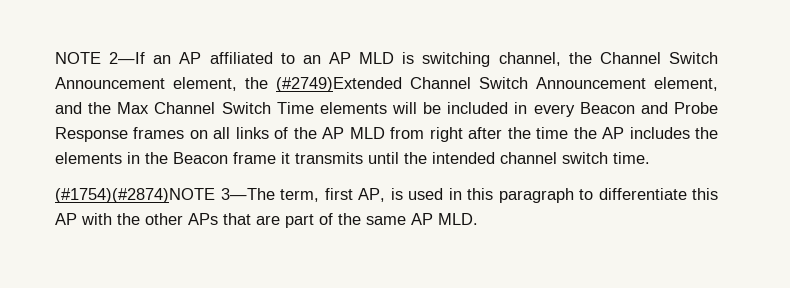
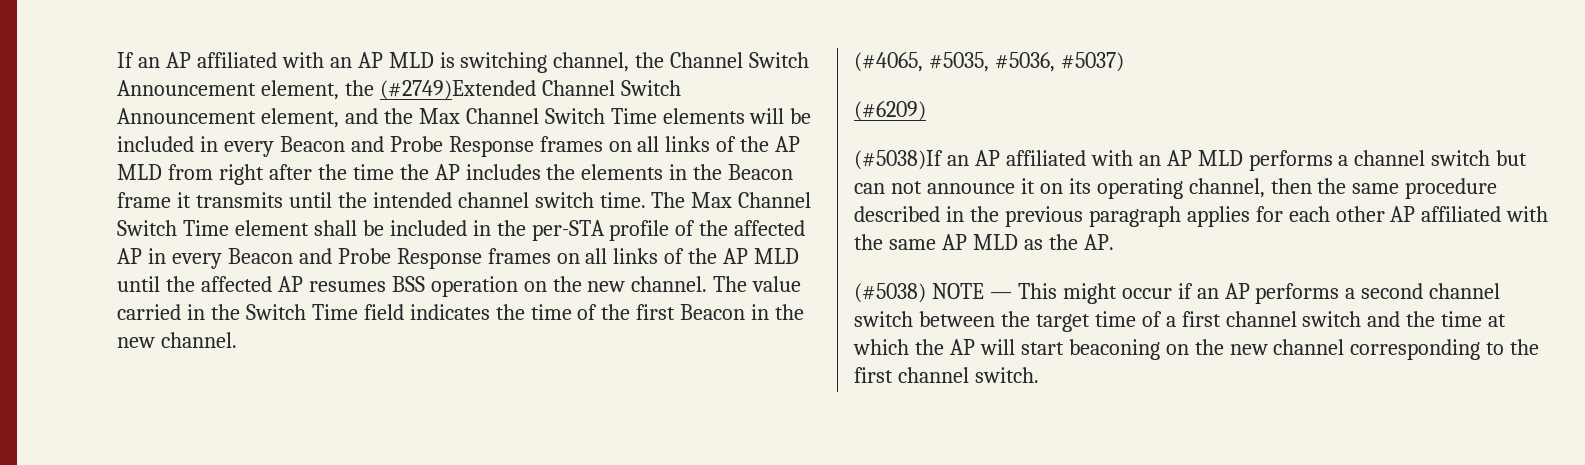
- NOTE 2—If an AP affiliated to an AP MLD is switching channel, the Channel Switch Announcement element, the (#2749)Extended Channel Switch Announcement element, and the Max Channel Switch Time elements will be included in every Beacon and Probe Response frames on all links of the AP MLD from right after the time the AP includes the elements in the Beacon frame it transmits until the intended channel switch time.
- (#1754)(#2874)NOTE 3—The term, first AP, is used in this paragraph to differentiate this AP with the other APs that are part of the same AP MLD.
+ If an AP affiliated with an AP MLD is switching channel, the Channel Switch Announcement element, the (#2749)Extended Channel Switch Announcement element, and the Max Channel Switch Time elements will be included in every Beacon and Probe Response frames on all links of the AP MLD from right after the time the AP includes the elements in the Beacon frame it transmits until the intended channel switch time. The Max Channel Switch Time element shall be included in the per-STA profile of the affected AP in every Beacon and Probe Response frames on all links of the AP MLD until the affected AP resumes BSS operation on the new channel. The value carried in the Switch Time field indicates the time of the first Beacon in the new channel.
+ (#4065, #5035, #5036, #5037)
+ (#6209)
+ (#5038)If an AP affiliated with an AP MLD performs a channel switch but can not announce it on its operating channel, then the same procedure described in the previous paragraph applies for each other AP affiliated with the same AP MLD as the AP.
+ (#5038) NOTE — This might occur if an AP performs a second channel switch between the target time of a first channel switch and the time at which the AP will start beaconing on the new channel corresponding to the first channel switch.

